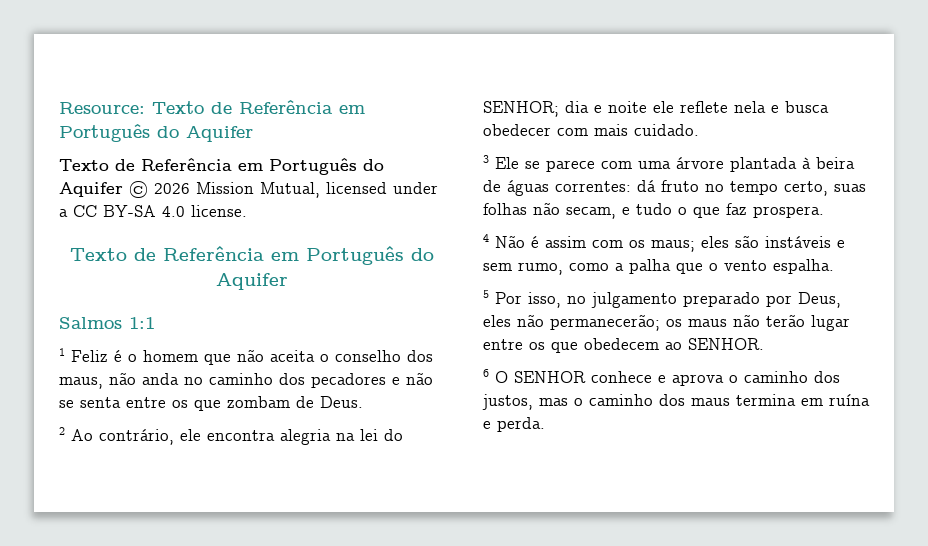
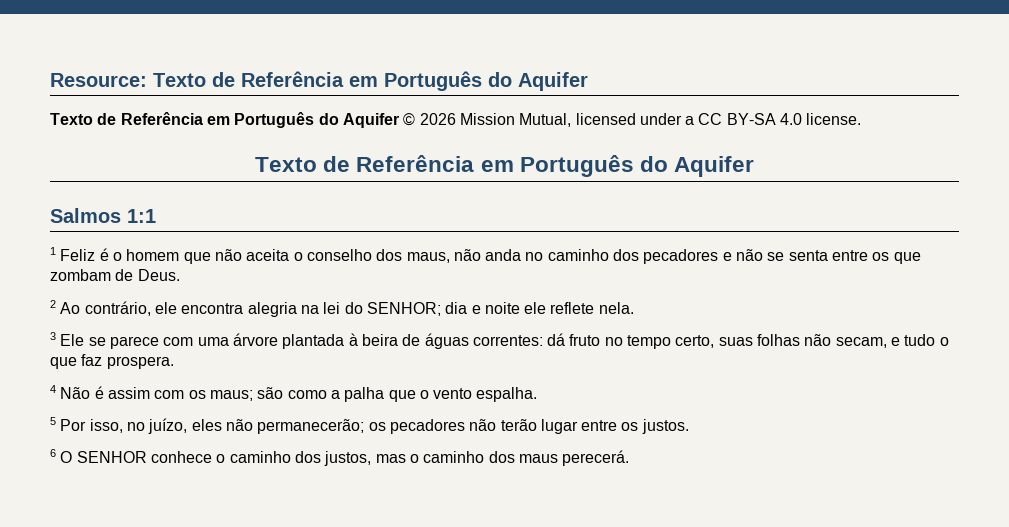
- 2 Ao contrário, ele encontra alegria na lei do SENHOR; dia e noite ele reflete nela e busca obedecer com mais cuidado.
+ 2 Ao contrário, ele encontra alegria na lei do SENHOR; dia e noite ele reflete nela.
- 4 Não é assim com os maus; eles são instáveis e sem rumo, como a palha que o vento espalha.
+ 4 Não é assim com os maus; são como a palha que o vento espalha.
- 5 Por isso, no julgamento preparado por Deus, eles não permanecerão; os maus não terão lugar entre os que obedecem ao SENHOR.
+ 5 Por isso, no juízo, eles não permanecerão; os pecadores não terão lugar entre os justos.
- 6 O SENHOR conhece e aprova o caminho dos justos, mas o caminho dos maus termina em ruína e perda.
+ 6 O SENHOR conhece o caminho dos justos, mas o caminho dos maus perecerá.

